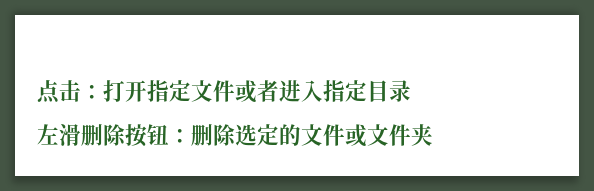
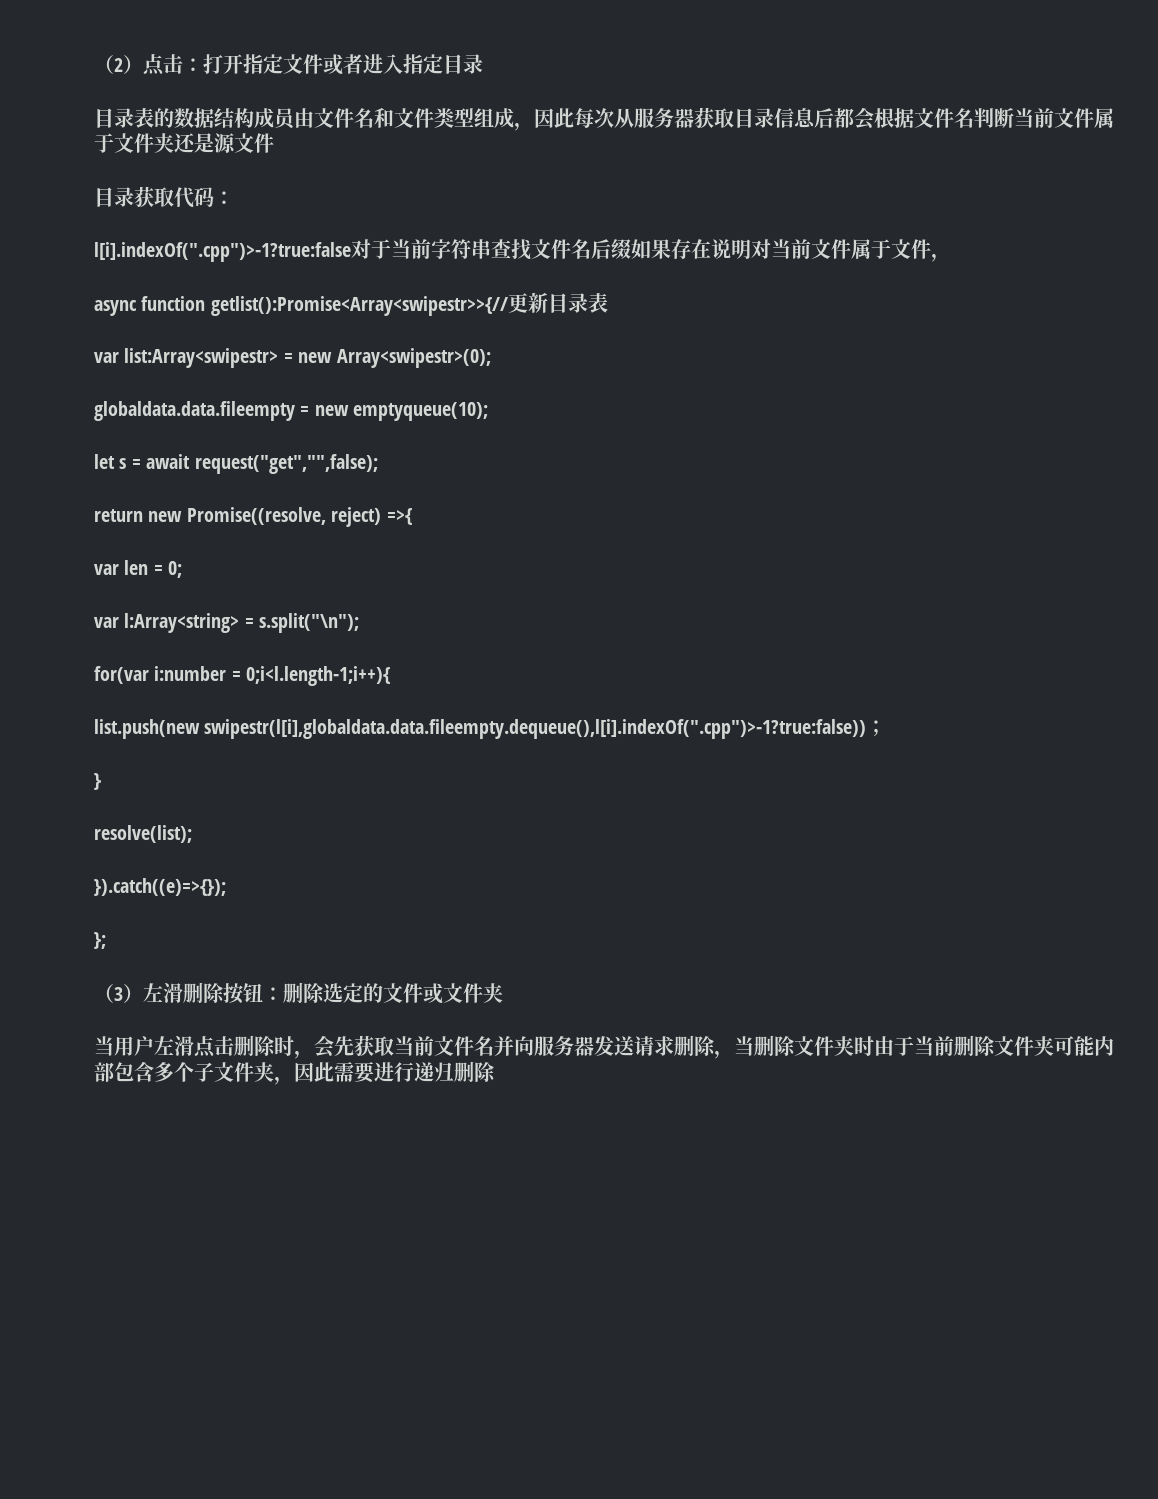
- 点击：打开指定文件或者进入指定目录
+ （2）点击：打开指定文件或者进入指定目录
- 左滑删除按钮：删除选定的文件或文件夹
+ 目录表的数据结构成员由文件名和文件类型组成，因此每次从服务器获取目录信息后都会根据文件名判断当前文件属于文件夹还是源文件
+ 目录获取代码：
+ l[i].indexOf(".cpp")>-1?true:false对于当前字符串查找文件名后缀如果存在说明对当前文件属于文件，
+ async function getlist():Promise<Array<swipestr>>{//更新目录表
+ var list:Array<swipestr> = new Array<swipestr>(0);
+ globaldata.data.fileempty = new emptyqueue(10);
+ let s = await request("get","",false);
+ return new Promise((resolve, reject) =>{
+ var len = 0;
+ var l:Array<string> = s.split("\n");
+ for(var i:number = 0;i<l.length-1;i++){
+ list.push(new swipestr(l[i],globaldata.data.fileempty.dequeue(),l[i].indexOf(".cpp")>-1?true:false))；
+ }
+ resolve(list);
+ }).catch((e)=>{});
+ };
+ （3）左滑删除按钮：删除选定的文件或文件夹
+ 当用户左滑点击删除时，会先获取当前文件名并向服务器发送请求删除，当删除文件夹时由于当前删除文件夹可能内部包含多个子文件夹，因此需要进行递归删除

